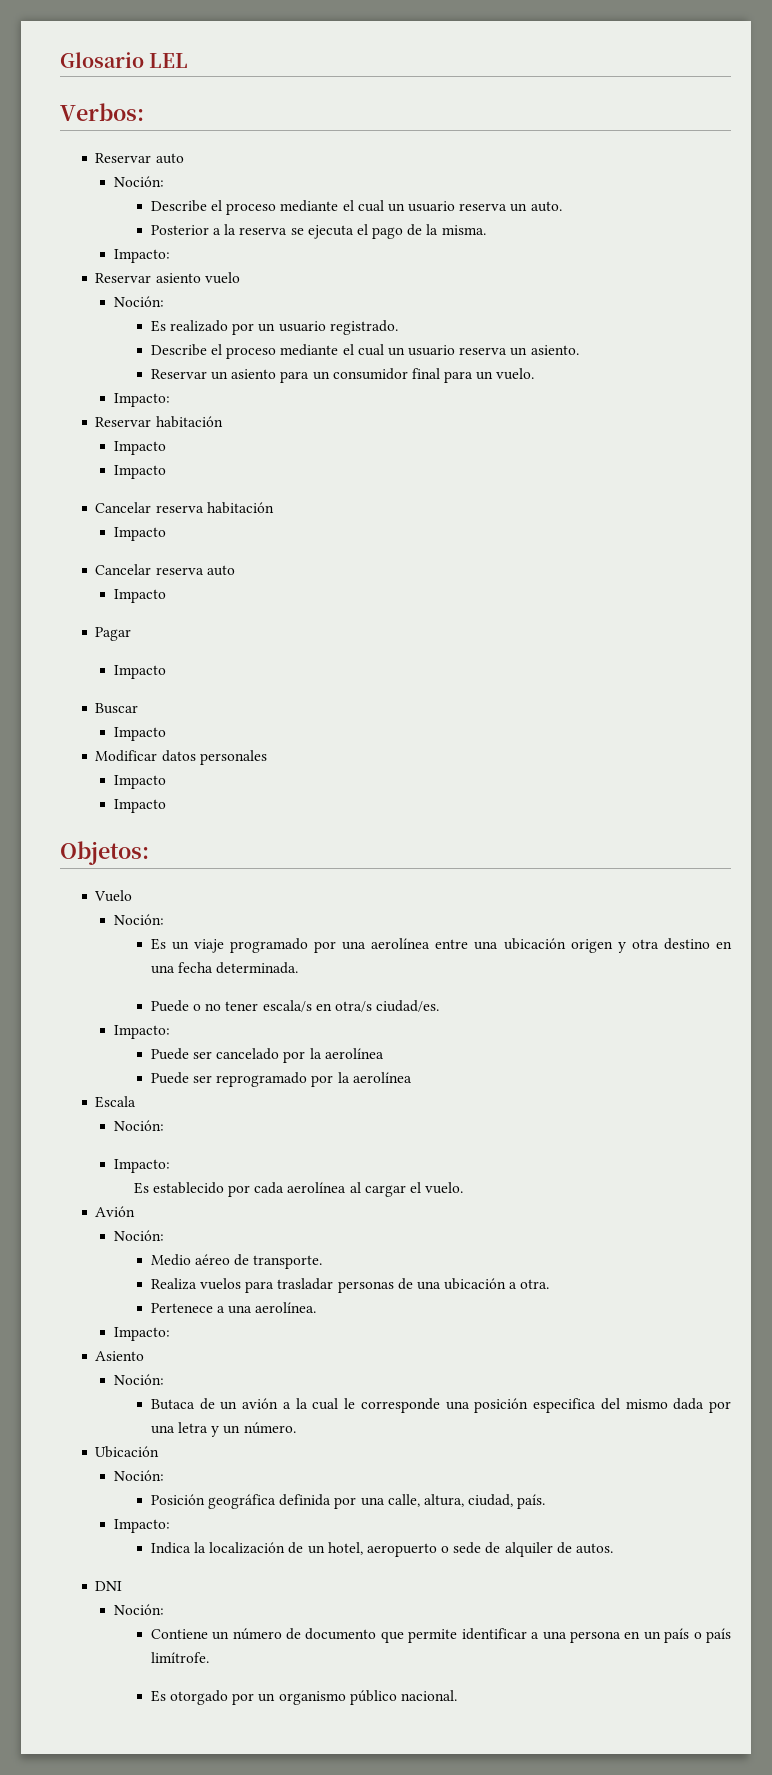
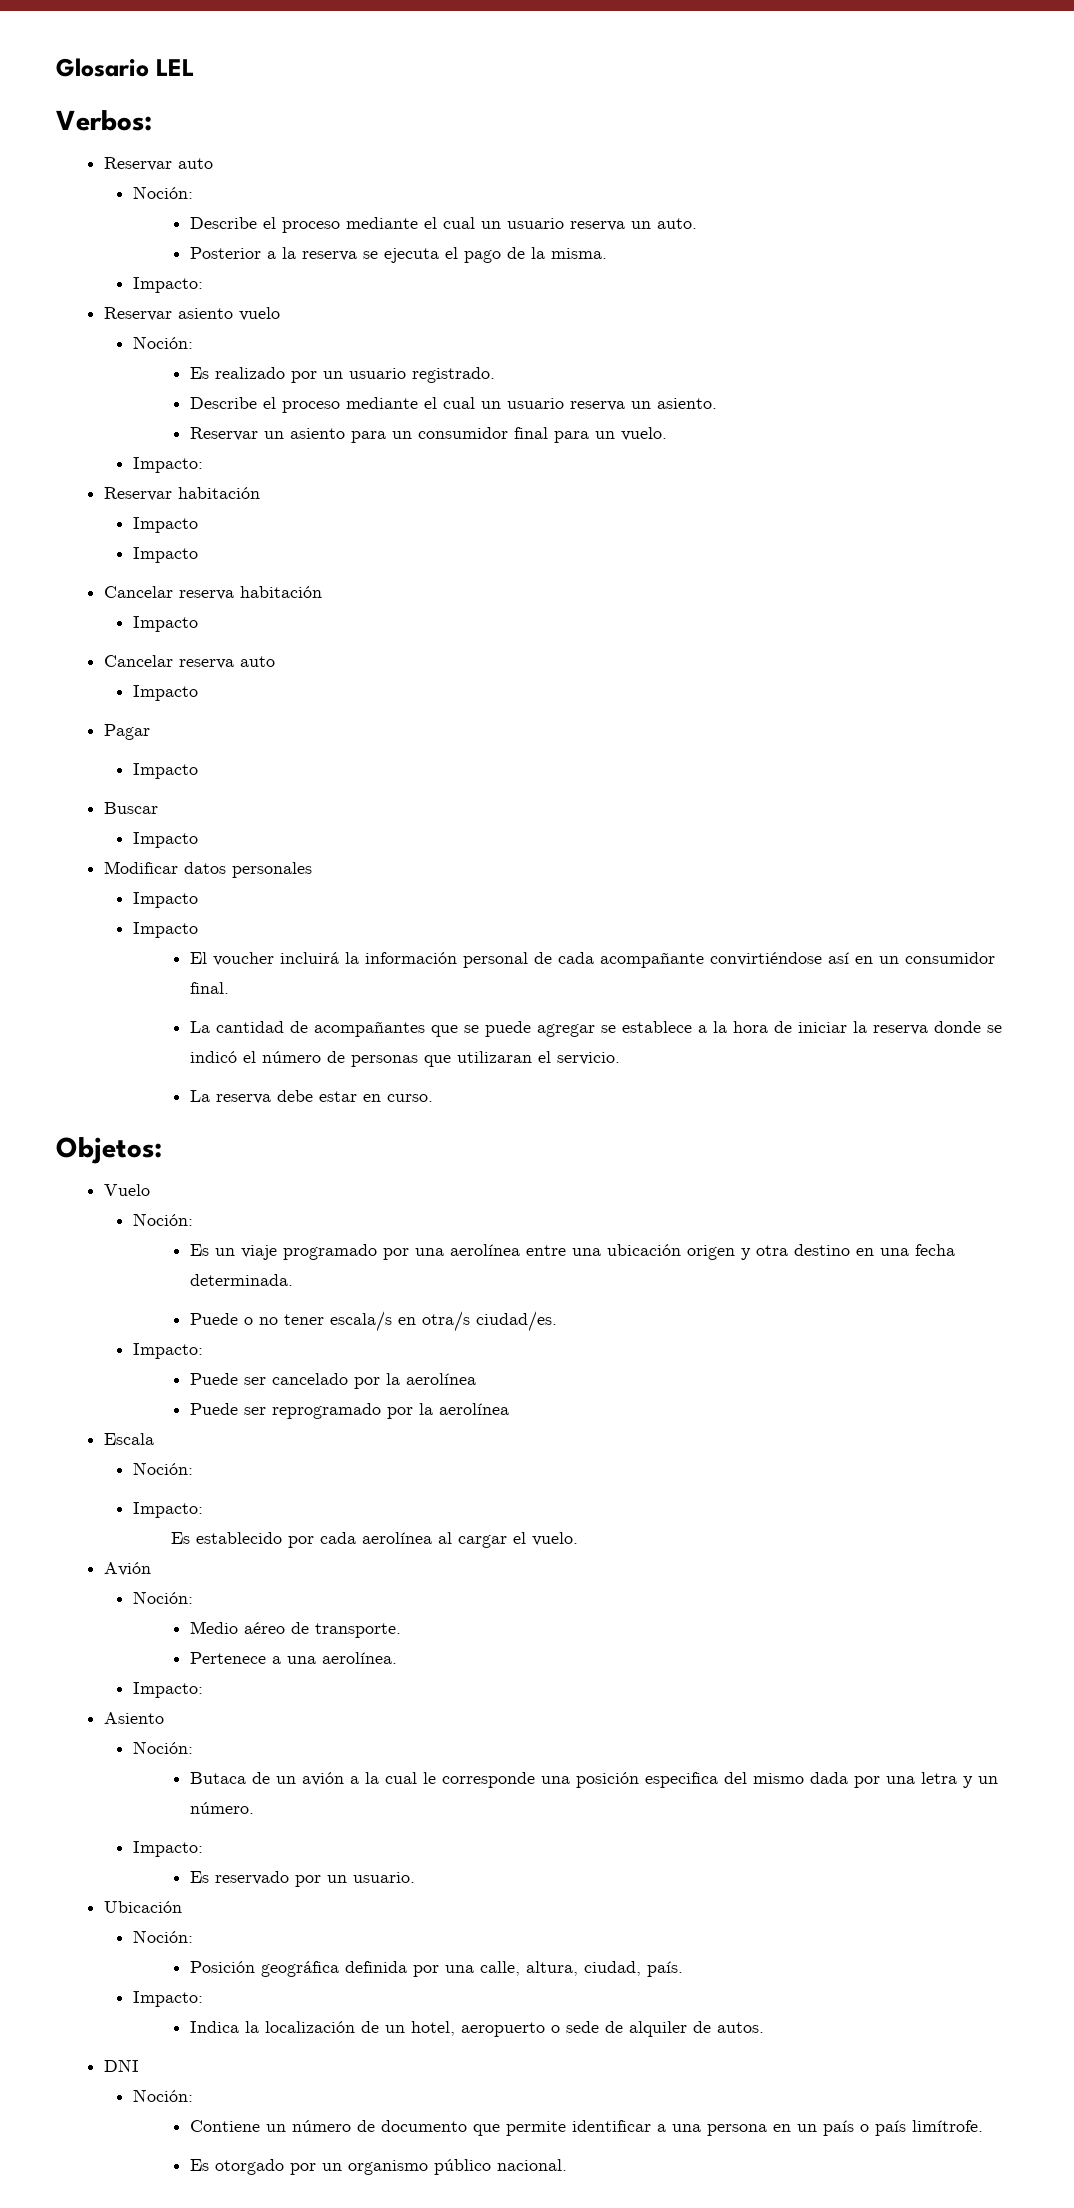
+ El voucher incluirá la información personal de cada acompañante convirtiéndose así en un consumidor final.
+ La cantidad de acompañantes que se puede agregar se establece a la hora de iniciar la reserva donde se indicó el número de personas que utilizaran el servicio.
+ La reserva debe estar en curso.
- Realiza vuelos para trasladar personas de una ubicación a otra.
  Butaca de un avión a la cual le corresponde una posición especifica del mismo dada por una letra y un número.
+ Impacto:
+ Es reservado por un usuario.

